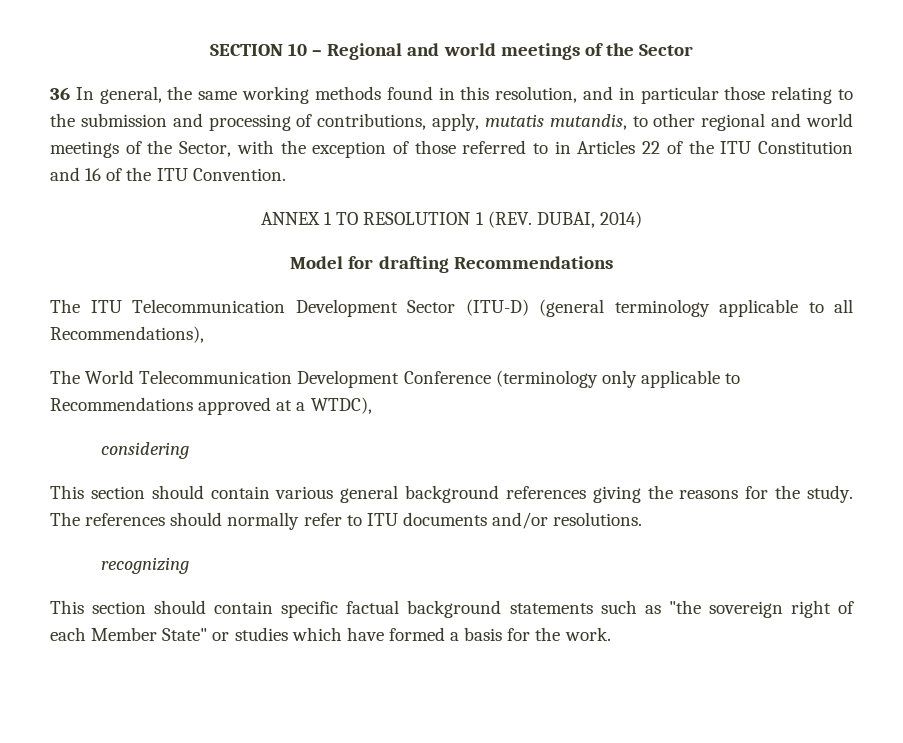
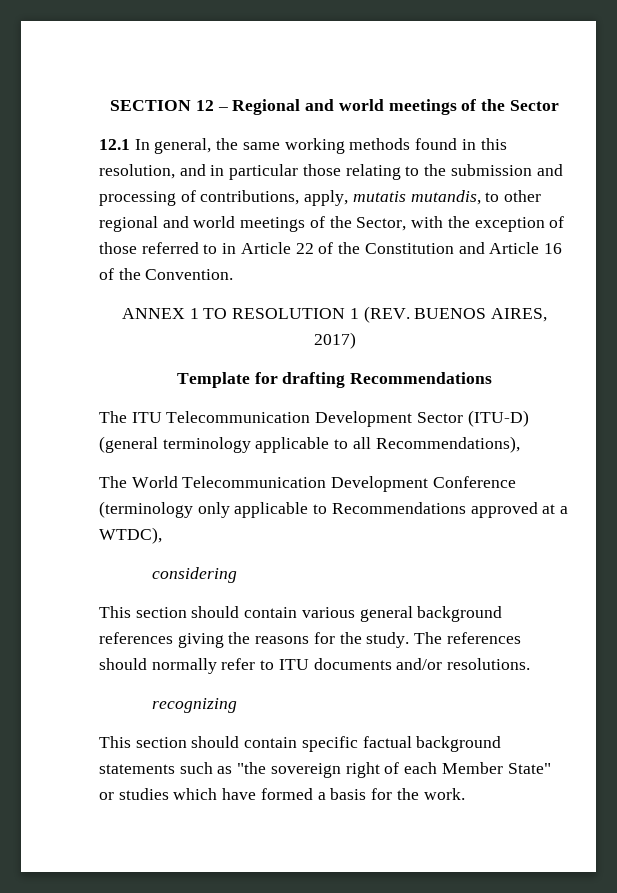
- SECTION 10 – Regional and world meetings of the Sector
+ SECTION 12 – Regional and world meetings of the Sector
- 36 In general, the same working methods found in this resolution, and in particular those relating to the submission and processing of contributions, apply, mutatis mutandis, to other regional and world meetings of the Sector, with the exception of those referred to in Articles 22 of the ITU Constitution and 16 of the ITU Convention.
+ 12.1 In general, the same working methods found in this resolution, and in particular those relating to the submission and processing of contributions, apply, mutatis mutandis, to other regional and world meetings of the Sector, with the exception of those referred to in Article 22 of the Constitution and Article 16 of the Convention.
- ANNEX 1 TO RESOLUTION 1 (REV. DUBAI, 2014)
- Model for drafting Recommendations
+ ANNEX 1 TO RESOLUTION 1 (REV. BUENOS AIRES, 2017)
+ Template for drafting Recommendations

